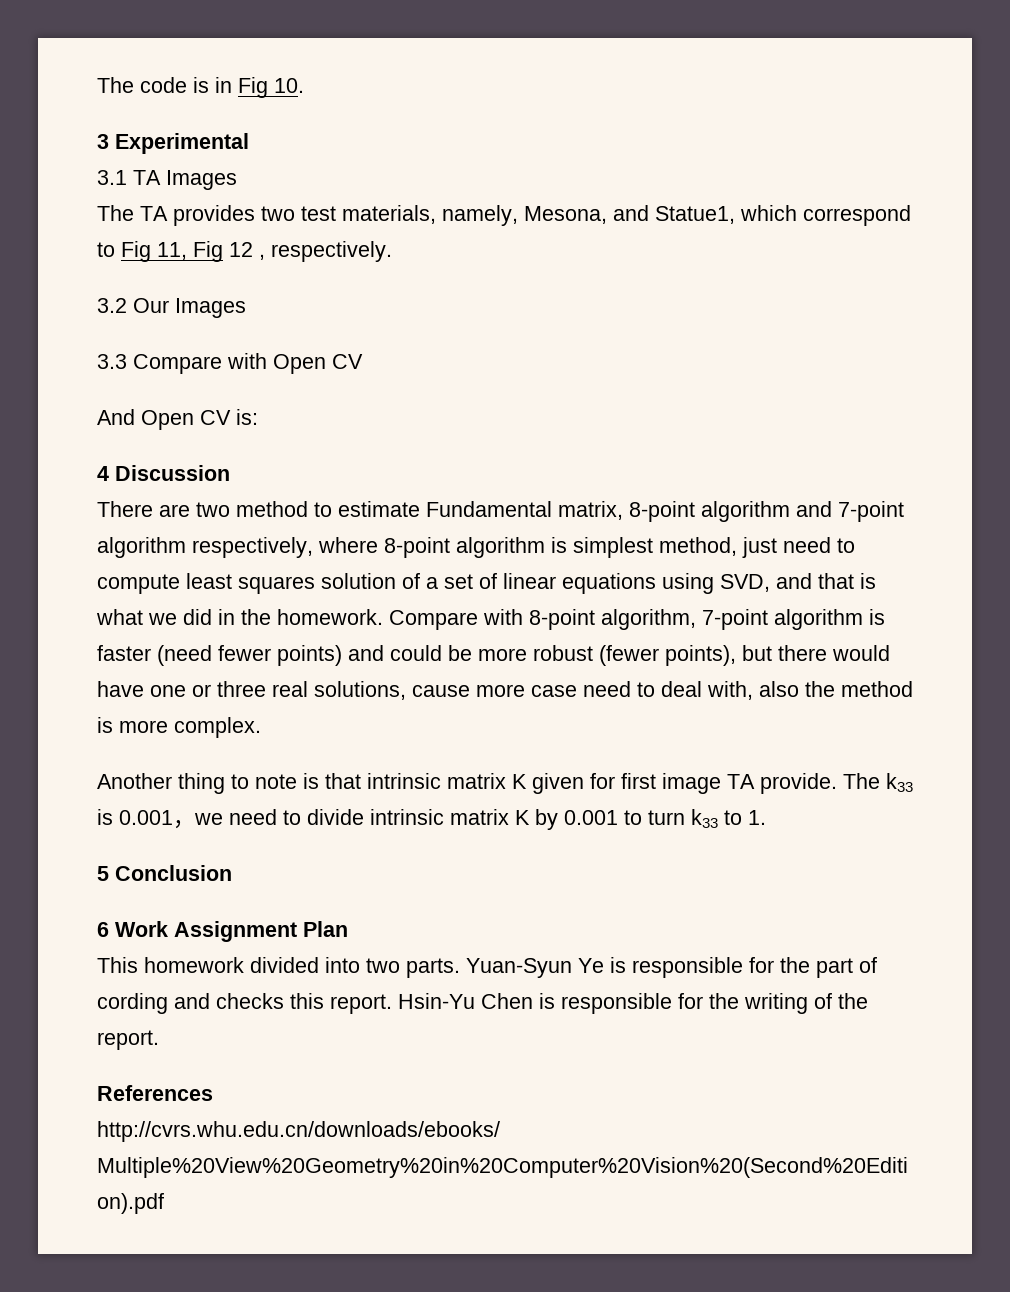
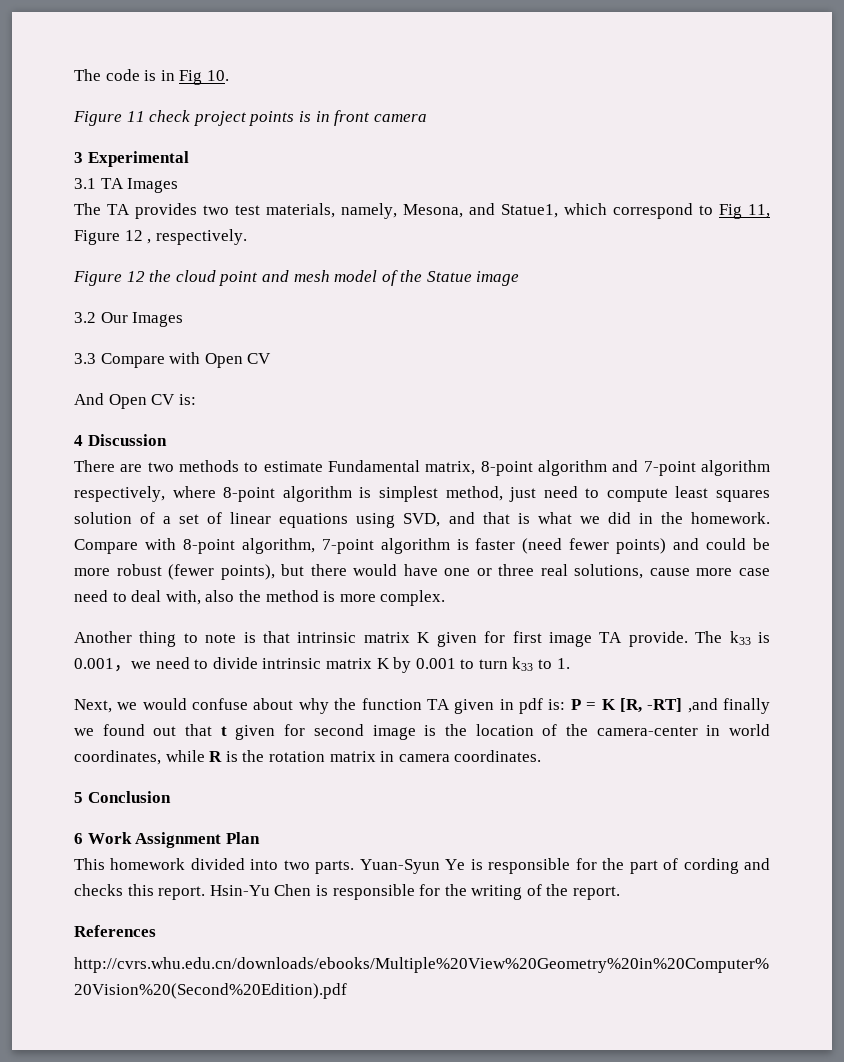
+ Figure 11 check project points is in front camera
- The TA provides two test materials, namely, Mesona, and Statue1, which correspond to Fig 11, Fig 12 , respectively.
+ The TA provides two test materials, namely, Mesona, and Statue1, which correspond to Fig 11, Figure 12 , respectively.
+ Figure 12 the cloud point and mesh model of the Statue image
- There are two method to estimate Fundamental matrix, 8-point algorithm and 7-point algorithm respectively, where 8-point algorithm is simplest method, just need to compute least squares solution of a set of linear equations using SVD, and that is what we did in the homework.
+ There are two methods to estimate Fundamental matrix, 8-point algorithm and 7-point algorithm respectively, where 8-point algorithm is simplest method, just need to compute least squares solution of a set of linear equations using SVD, and that is what we did in the homework.
+ Next, we would confuse about why the function TA given in pdf is: P = K [R, -RT] ,and finally we found out that t given for second image is the location of the camera-center in world coordinates, while R is the rotation matrix in camera coordinates.

